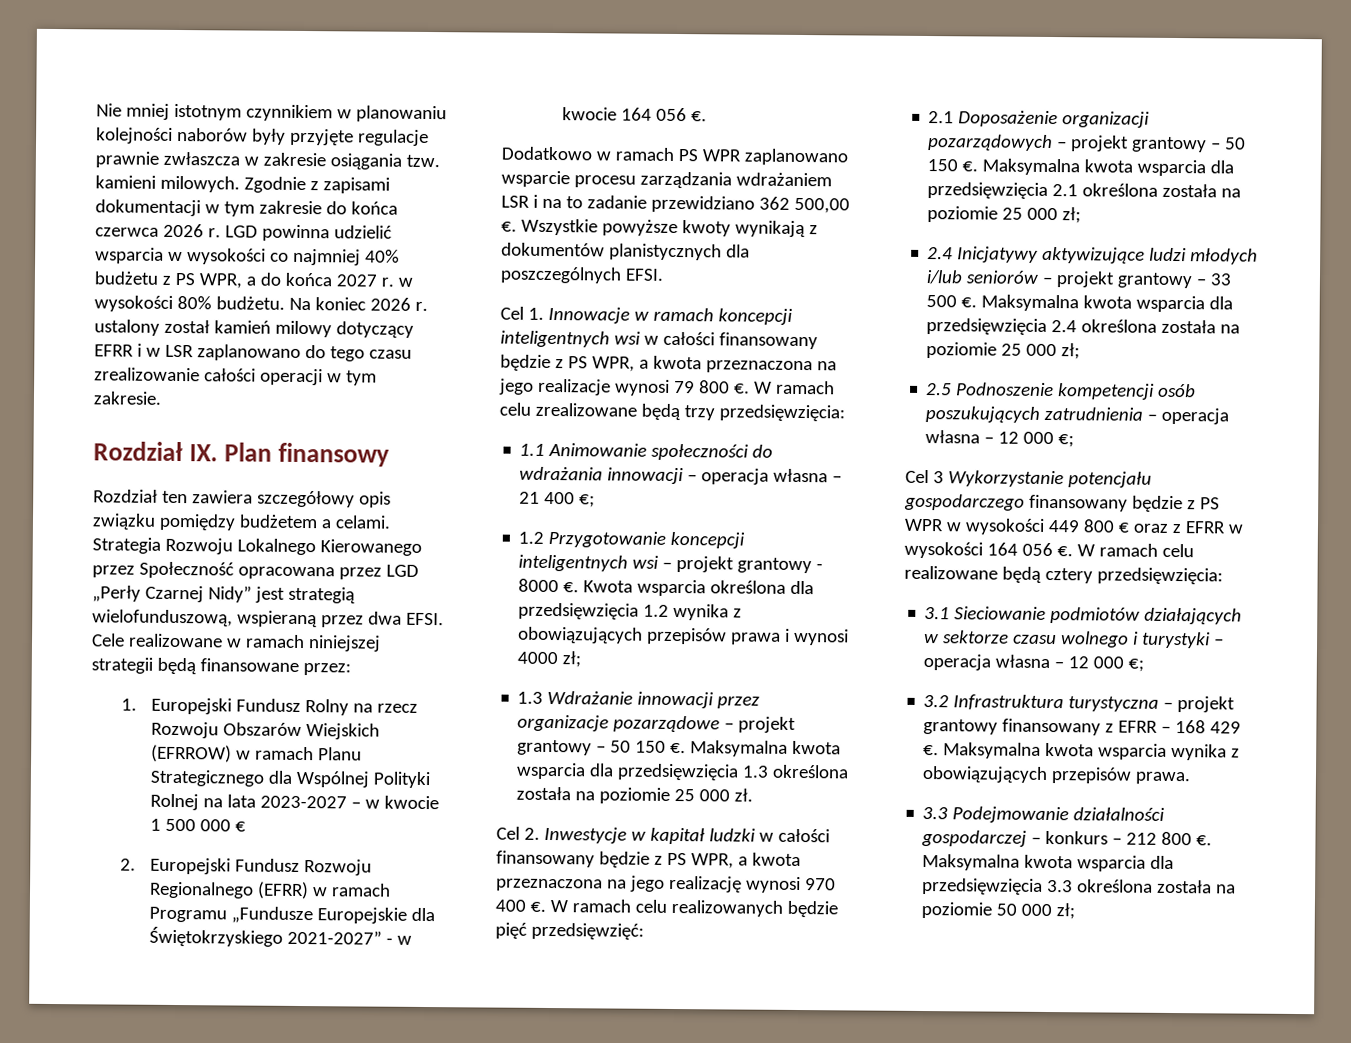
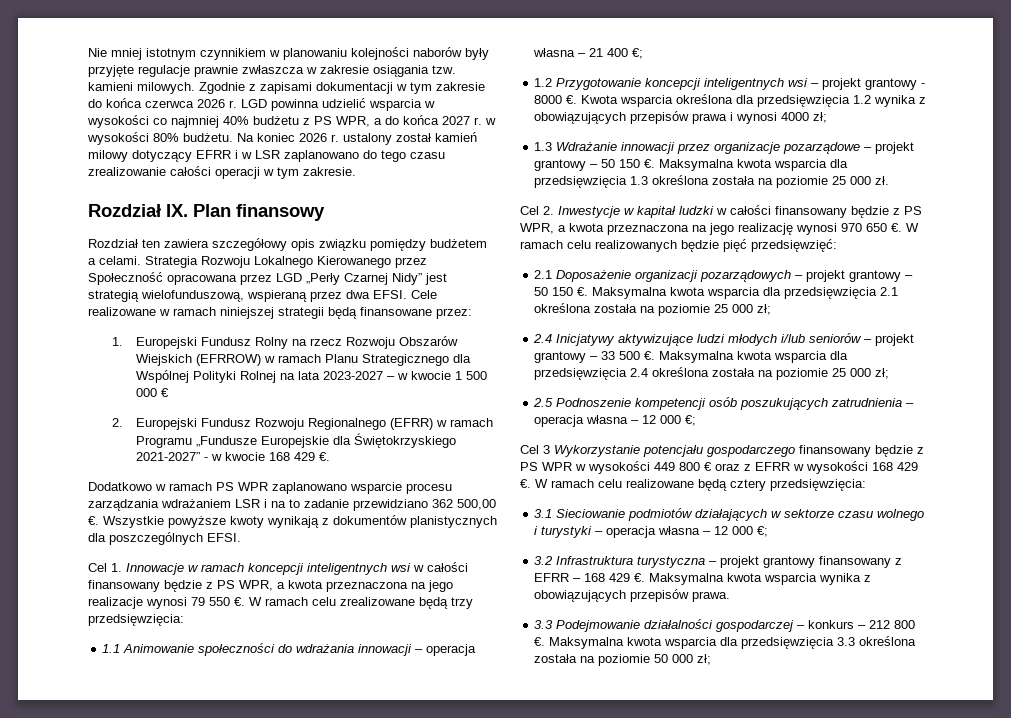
- 2. Europejski Fundusz Rozwoju Regionalnego (EFRR) w ramach Programu „Fundusze Europejskie dla Świętokrzyskiego 2021-2027” - w kwocie 164 056 €.
+ 2. Europejski Fundusz Rozwoju Regionalnego (EFRR) w ramach Programu „Fundusze Europejskie dla Świętokrzyskiego 2021-2027” - w kwocie 168 429 €.
- Cel 1. Innowacje w ramach koncepcji inteligentnych wsi w całości finansowany będzie z PS WPR, a kwota przeznaczona na jego realizacje wynosi 79 800 €.
+ Cel 1. Innowacje w ramach koncepcji inteligentnych wsi w całości finansowany będzie z PS WPR, a kwota przeznaczona na jego realizacje wynosi 79 550 €.
- Cel 2. Inwestycje w kapitał ludzki w całości finansowany będzie z PS WPR, a kwota przeznaczona na jego realizację wynosi 970 400 €.
+ Cel 2. Inwestycje w kapitał ludzki w całości finansowany będzie z PS WPR, a kwota przeznaczona na jego realizację wynosi 970 650 €.
- Cel 3 Wykorzystanie potencjału gospodarczego finansowany będzie z PS WPR w wysokości 449 800 € oraz z EFRR w wysokości 164 056 €.
+ Cel 3 Wykorzystanie potencjału gospodarczego finansowany będzie z PS WPR w wysokości 449 800 € oraz z EFRR w wysokości 168 429 €.

